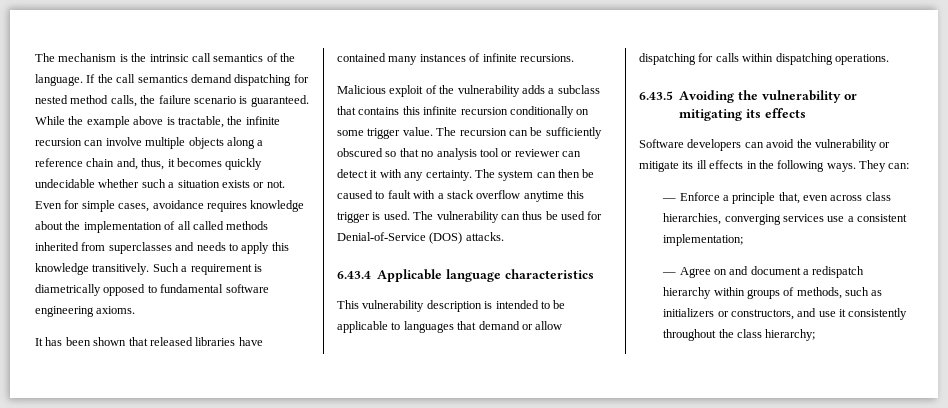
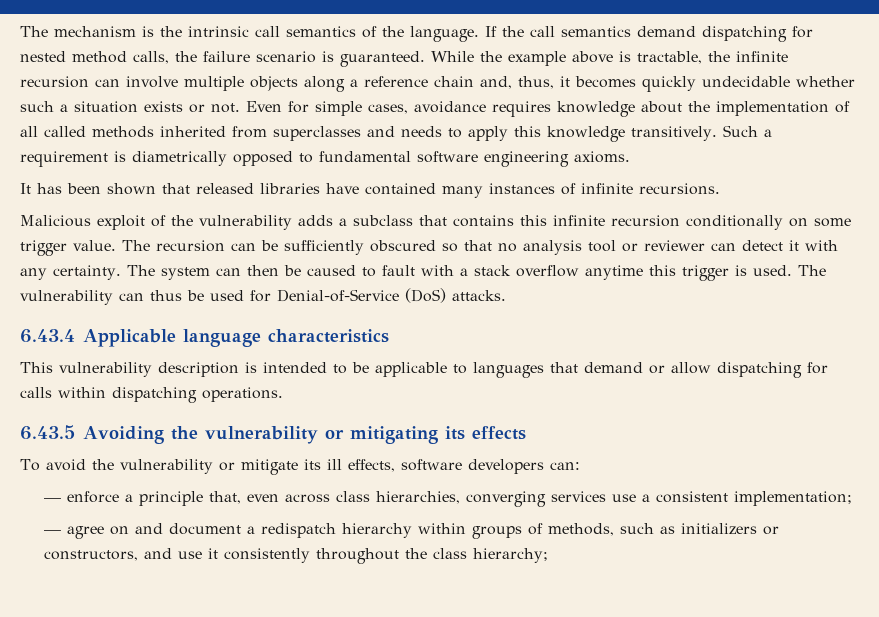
- The vulnerability can thus be used for Denial-of-Service (DOS) attacks.
+ The vulnerability can thus be used for Denial-of-Service (DoS) attacks.
- Software developers can avoid the vulnerability or mitigate its ill effects in the following ways. They can:
+ To avoid the vulnerability or mitigate its ill effects, software developers can:
- — Enforce a principle that, even across class hierarchies, converging services use a consistent implementation;
+ — enforce a principle that, even across class hierarchies, converging services use a consistent implementation;
- — Agree on and document a redispatch hierarchy within groups of methods, such as initializers or constructors, and use it consistently throughout the class hierarchy;
+ — agree on and document a redispatch hierarchy within groups of methods, such as initializers or constructors, and use it consistently throughout the class hierarchy;

